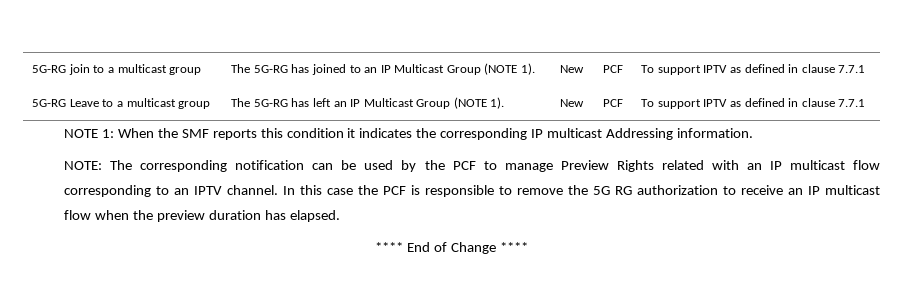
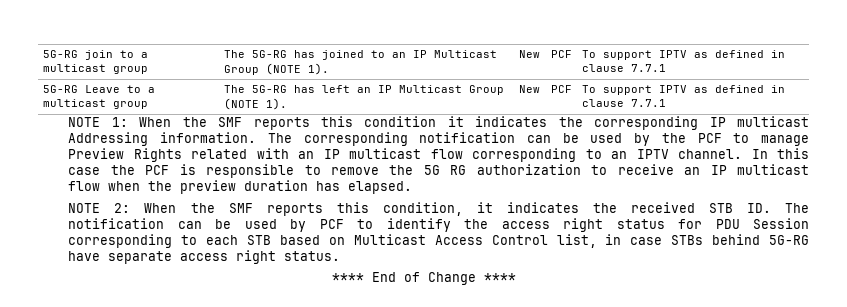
- NOTE 1: When the SMF reports this condition it indicates the corresponding IP multicast Addressing information.
- NOTE: The corresponding notification can be used by the PCF to manage Preview Rights related with an IP multicast flow corresponding to an IPTV channel.
+ NOTE 1: When the SMF reports this condition it indicates the corresponding IP multicast Addressing information. The corresponding notification can be used by the PCF to manage Preview Rights related with an IP multicast flow corresponding to an IPTV channel.
+ NOTE 2: When the SMF reports this condition, it indicates the received STB ID. The notification can be used by PCF to identify the access right status for PDU Session corresponding to each STB based on Multicast Access Control list, in case STBs behind 5G-RG have separate access right status.

